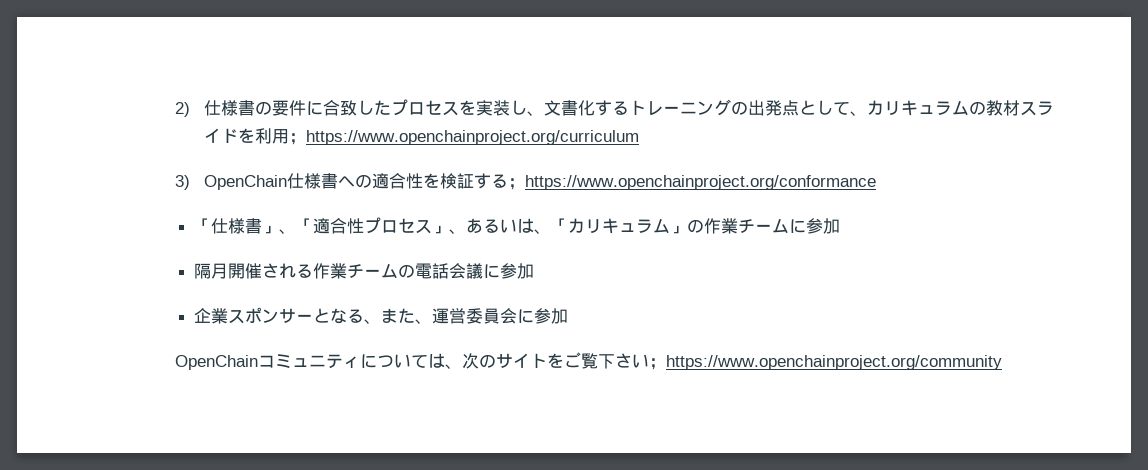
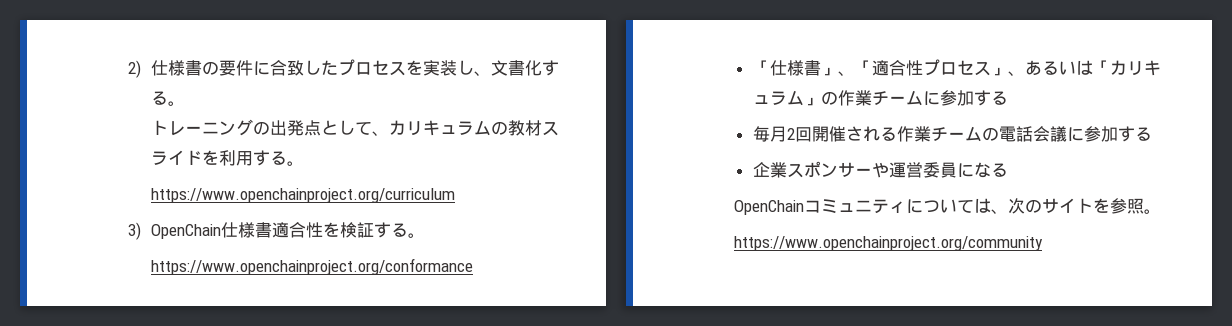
- 2)仕様書の要件に合致したプロセスを実装し、文書化するトレーニングの出発点として、カリキュラムの教材スライドを利用；https://www.openchainproject.org/curriculum
+ 2)仕様書の要件に合致したプロセスを実装し、文書化する。
+ トレーニングの出発点として、カリキュラムの教材スライドを利用する。
+ https://www.openchainproject.org/curriculum
- 3) OpenChain仕様書への適合性を検証する；https://www.openchainproject.org/conformance
+ 3) OpenChain仕様書適合性を検証する。
+ https://www.openchainproject.org/conformance
- 「仕様書」、「適合性プロセス」、あるいは、「カリキュラム」の作業チームに参加
- 隔月開催される作業チームの電話会議に参加
+ 「仕様書」、「適合性プロセス」、あるいは「カリキュラム」の作業チームに参加する
+ 毎月2回開催される作業チームの電話会議に参加する
- 企業スポンサーとなる、また、運営委員会に参加
+ 企業スポンサーや運営委員になる
- OpenChainコミュニティについては、次のサイトをご覧下さい；https://www.openchainproject.org/community
+ OpenChainコミュニティについては、次のサイトを参照。
+ https://www.openchainproject.org/community

